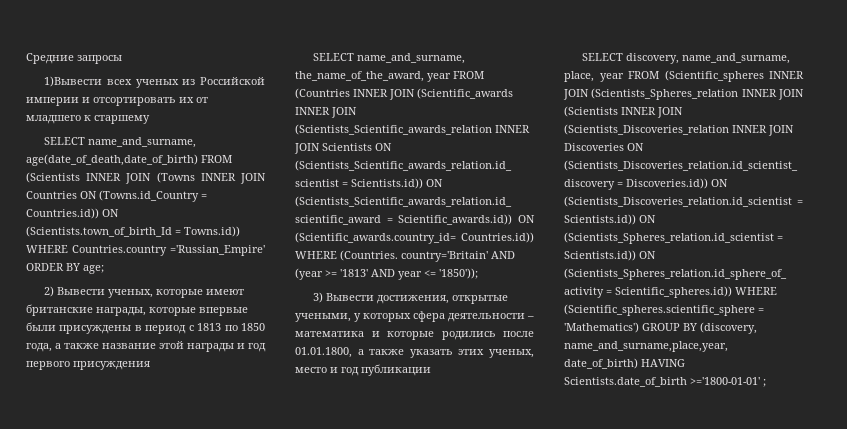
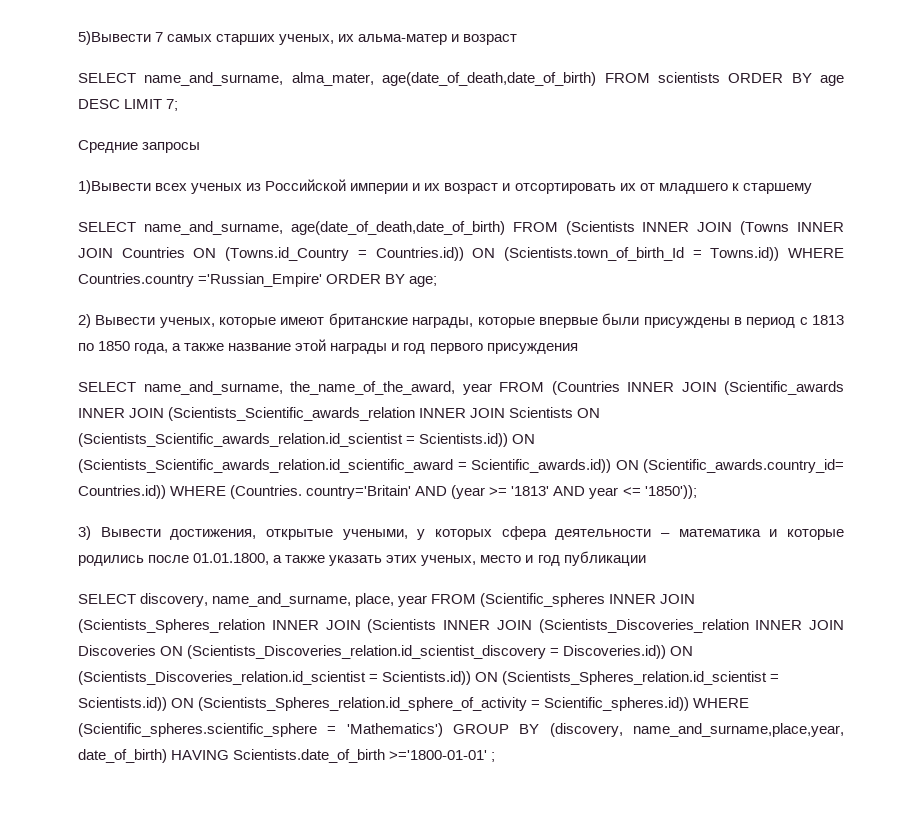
+ 5)Вывести 7 самых старших ученых, их альма-матер и возраст
+ SELECT name_and_surname, alma_mater, age(date_of_death,date_of_birth) FROM scientists ORDER BY age DESC LIMIT 7;
- 1)Вывести всех ученых из Российской империи и отсортировать их от младшего к старшему
+ 1)Вывести всех ученых из Российской империи и их возраст и отсортировать их от младшего к старшему

